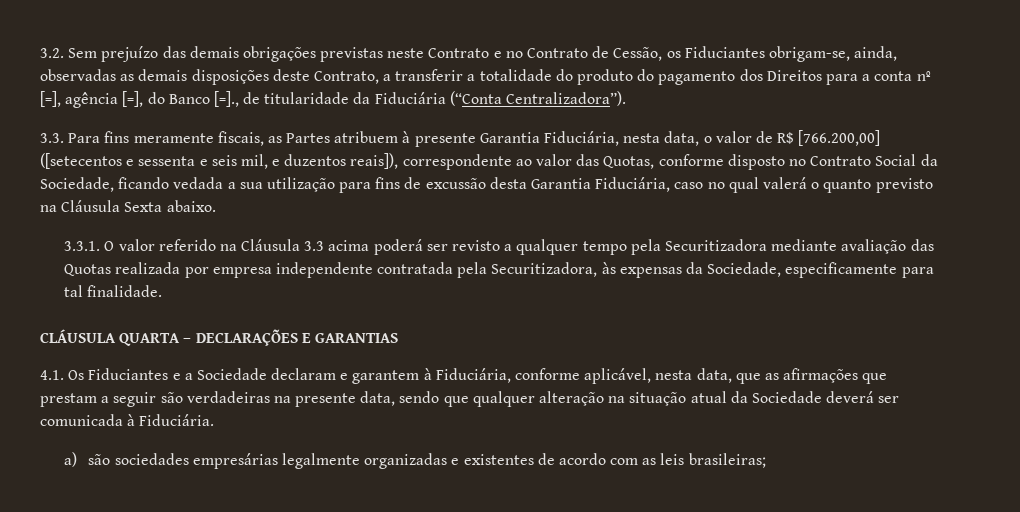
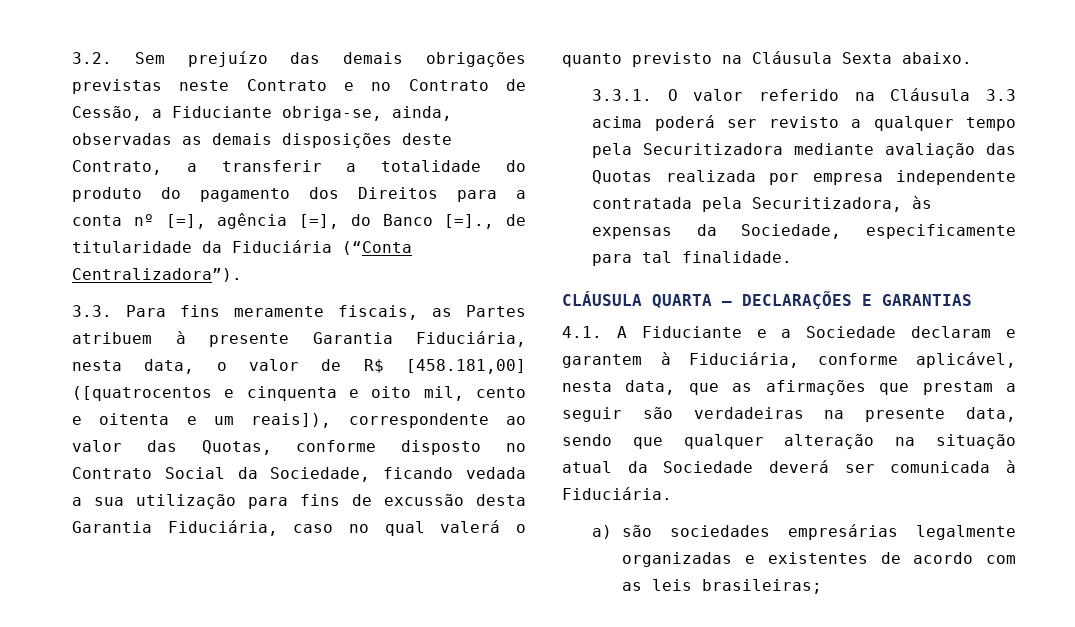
- 3.2. Sem prejuízo das demais obrigações previstas neste Contrato e no Contrato de Cessão, os Fiduciantes obrigam-se, ainda, observadas as demais disposições deste Contrato, a transferir a totalidade do produto do pagamento dos Direitos para a conta nº [=], agência [=], do Banco [=]., de titularidade da Fiduciária (“Conta Centralizadora”).
+ 3.2. Sem prejuízo das demais obrigações previstas neste Contrato e no Contrato de Cessão, a Fiduciante obriga-se, ainda, observadas as demais disposições deste Contrato, a transferir a totalidade do produto do pagamento dos Direitos para a conta nº [=], agência [=], do Banco [=]., de titularidade da Fiduciária (“Conta Centralizadora”).
- 3.3. Para fins meramente fiscais, as Partes atribuem à presente Garantia Fiduciária, nesta data, o valor de R$ [766.200,00] ([setecentos e sessenta e seis mil, e duzentos reais]), correspondente ao valor das Quotas, conforme disposto no Contrato Social da Sociedade, ficando vedada a sua utilização para fins de excussão desta Garantia Fiduciária, caso no qual valerá o quanto previsto na Cláusula Sexta abaixo.
+ 3.3. Para fins meramente fiscais, as Partes atribuem à presente Garantia Fiduciária, nesta data, o valor de R$ [458.181,00] ([quatrocentos e cinquenta e oito mil, cento e oitenta e um reais]), correspondente ao valor das Quotas, conforme disposto no Contrato Social da Sociedade, ficando vedada a sua utilização para fins de excussão desta Garantia Fiduciária, caso no qual valerá o quanto previsto na Cláusula Sexta abaixo.
- 4.1. Os Fiduciantes e a Sociedade declaram e garantem à Fiduciária, conforme aplicável, nesta data, que as afirmações que prestam a seguir são verdadeiras na presente data, sendo que qualquer alteração na situação atual da Sociedade deverá ser comunicada à Fiduciária.
+ 4.1. A Fiduciante e a Sociedade declaram e garantem à Fiduciária, conforme aplicável, nesta data, que as afirmações que prestam a seguir são verdadeiras na presente data, sendo que qualquer alteração na situação atual da Sociedade deverá ser comunicada à Fiduciária.

